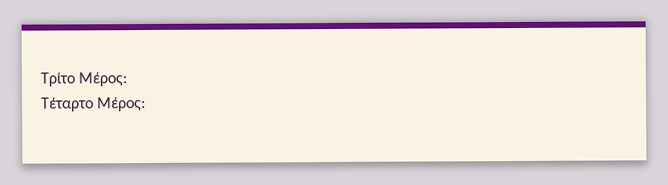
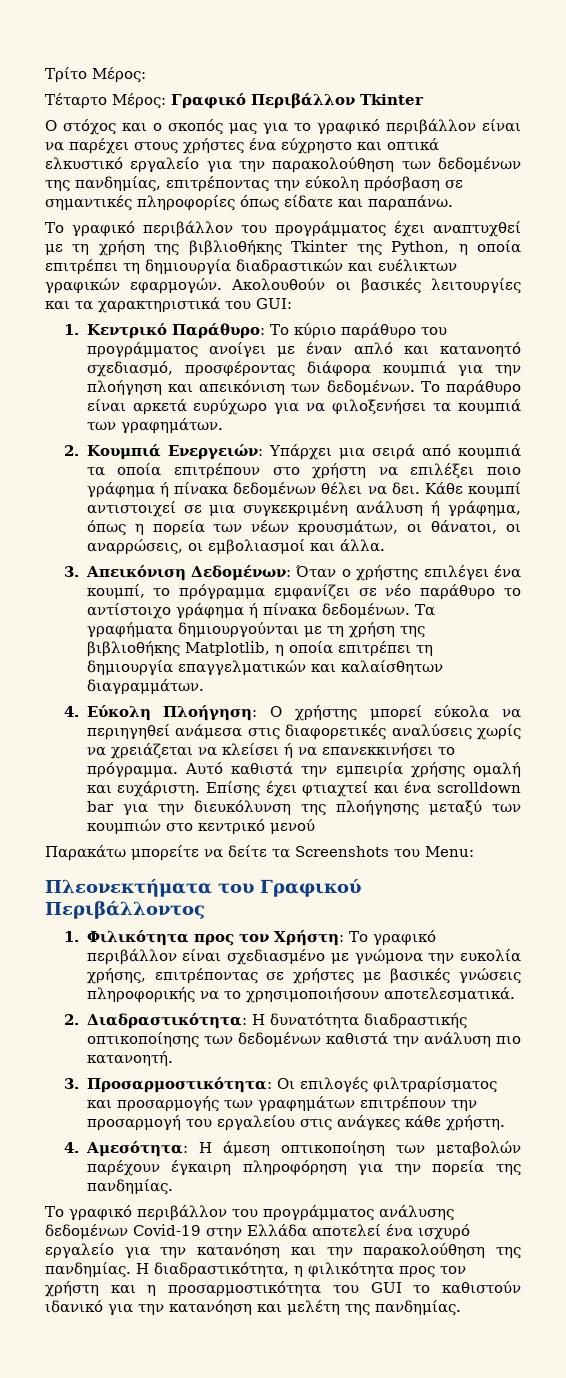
- Tέταρτο Μέρος:
+ Tέταρτο Μέρος: Γραφικό Περιβάλλον Tkinter
+ Ο στόχος και ο σκοπός μας για το γραφικό περιβάλλον είναι να παρέχει στους χρήστες ένα εύχρηστο και οπτικά ελκυστικό εργαλείο για την παρακολούθηση των δεδομένων της πανδημίας, επιτρέποντας την εύκολη πρόσβαση σε σημαντικές πληροφορίες όπως είδατε και παραπάνω.
+ Το γραφικό περιβάλλον του προγράμματος έχει αναπτυχθεί με τη χρήση της βιβλιοθήκης Tkinter της Python, η οποία επιτρέπει τη δημιουργία διαδραστικών και ευέλικτων γραφικών εφαρμογών. Ακολουθούν οι βασικές λειτουργίες και τα χαρακτηριστικά του GUI:
+ 1. Κεντρικό Παράθυρο: Το κύριο παράθυρο του προγράμματος ανοίγει με έναν απλό και κατανοητό σχεδιασμό, προσφέροντας διάφορα κουμπιά για την πλοήγηση και απεικόνιση των δεδομένων. Το παράθυρο είναι αρκετά ευρύχωρο για να φιλοξενήσει τα κουμπιά των γραφημάτων.
+ 2. Κουμπιά Ενεργειών: Υπάρχει μια σειρά από κουμπιά τα οποία επιτρέπουν στο χρήστη να επιλέξει ποιο γράφημα ή πίνακα δεδομένων θέλει να δει. Κάθε κουμπί αντιστοιχεί σε μια συγκεκριμένη ανάλυση ή γράφημα, όπως η πορεία των νέων κρουσμάτων, οι θάνατοι, οι αναρρώσεις, οι εμβολιασμοί και άλλα.
+ 3. Απεικόνιση Δεδομένων: Όταν ο χρήστης επιλέγει ένα κουμπί, το πρόγραμμα εμφανίζει σε νέο παράθυρο το αντίστοιχο γράφημα ή πίνακα δεδομένων. Τα γραφήματα δημιουργούνται με τη χρήση της βιβλιοθήκης Matplotlib, η οποία επιτρέπει τη δημιουργία επαγγελματικών και καλαίσθητων διαγραμμάτων.
+ 4. Εύκολη Πλοήγηση: Ο χρήστης μπορεί εύκολα να περιηγηθεί ανάμεσα στις διαφορετικές αναλύσεις χωρίς να χρειάζεται να κλείσει ή να επανεκκινήσει το πρόγραμμα. Αυτό καθιστά την εμπειρία χρήσης ομαλή και ευχάριστη. Επίσης έχει φτιαχτεί και ένα scrolldown bar για την διευκόλυνση της πλοήγησης μεταξύ των κουμπιών στο κεντρικό μενού
+ Παρακάτω μπορείτε να δείτε τα Screenshots του Menu:
+ Πλεονεκτήματα του Γραφικού Περιβάλλοντος
+ 1. Φιλικότητα προς τον Χρήστη: Το γραφικό περιβάλλον είναι σχεδιασμένο με γνώμονα την ευκολία χρήσης, επιτρέποντας σε χρήστες με βασικές γνώσεις πληροφορικής να το χρησιμοποιήσουν αποτελεσματικά.
+ 2. Διαδραστικότητα: Η δυνατότητα διαδραστικής οπτικοποίησης των δεδομένων καθιστά την ανάλυση πιο κατανοητή.
+ 3. Προσαρμοστικότητα: Οι επιλογές φιλτραρίσματος και προσαρμογής των γραφημάτων επιτρέπουν την προσαρμογή του εργαλείου στις ανάγκες κάθε χρήστη.
+ 4. Αμεσότητα: H άμεση οπτικοποίηση των μεταβολών παρέχουν έγκαιρη πληροφόρηση για την πορεία της πανδημίας.
+ Το γραφικό περιβάλλον του προγράμματος ανάλυσης δεδομένων Covid-19 στην Ελλάδα αποτελεί ένα ισχυρό εργαλείο για την κατανόηση και την παρακολούθηση της πανδημίας. Η διαδραστικότητα, η φιλικότητα προς τον χρήστη και η προσαρμοστικότητα του GUI το καθιστούν ιδανικό για την κατανόηση και μελέτη της πανδημίας.

